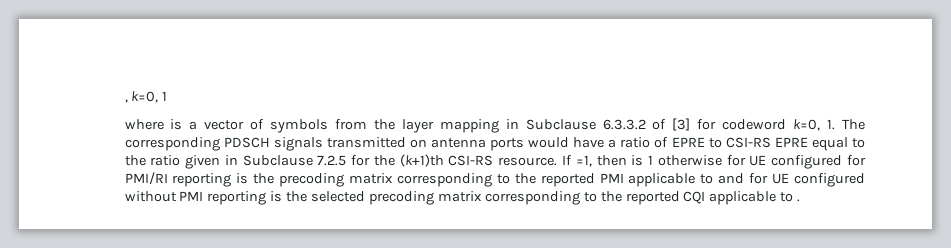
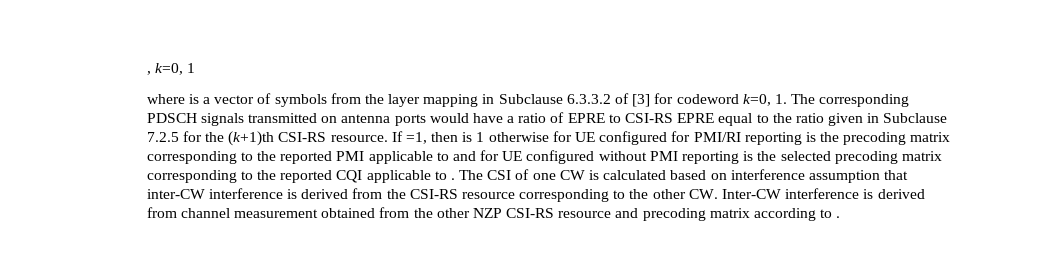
+ The CSI of one CW is calculated based on interference assumption that inter-CW interference is derived from the CSI-RS resource corresponding to the other CW. Inter-CW interference is derived from channel measurement obtained from the other NZP CSI-RS resource and precoding matrix according to .

